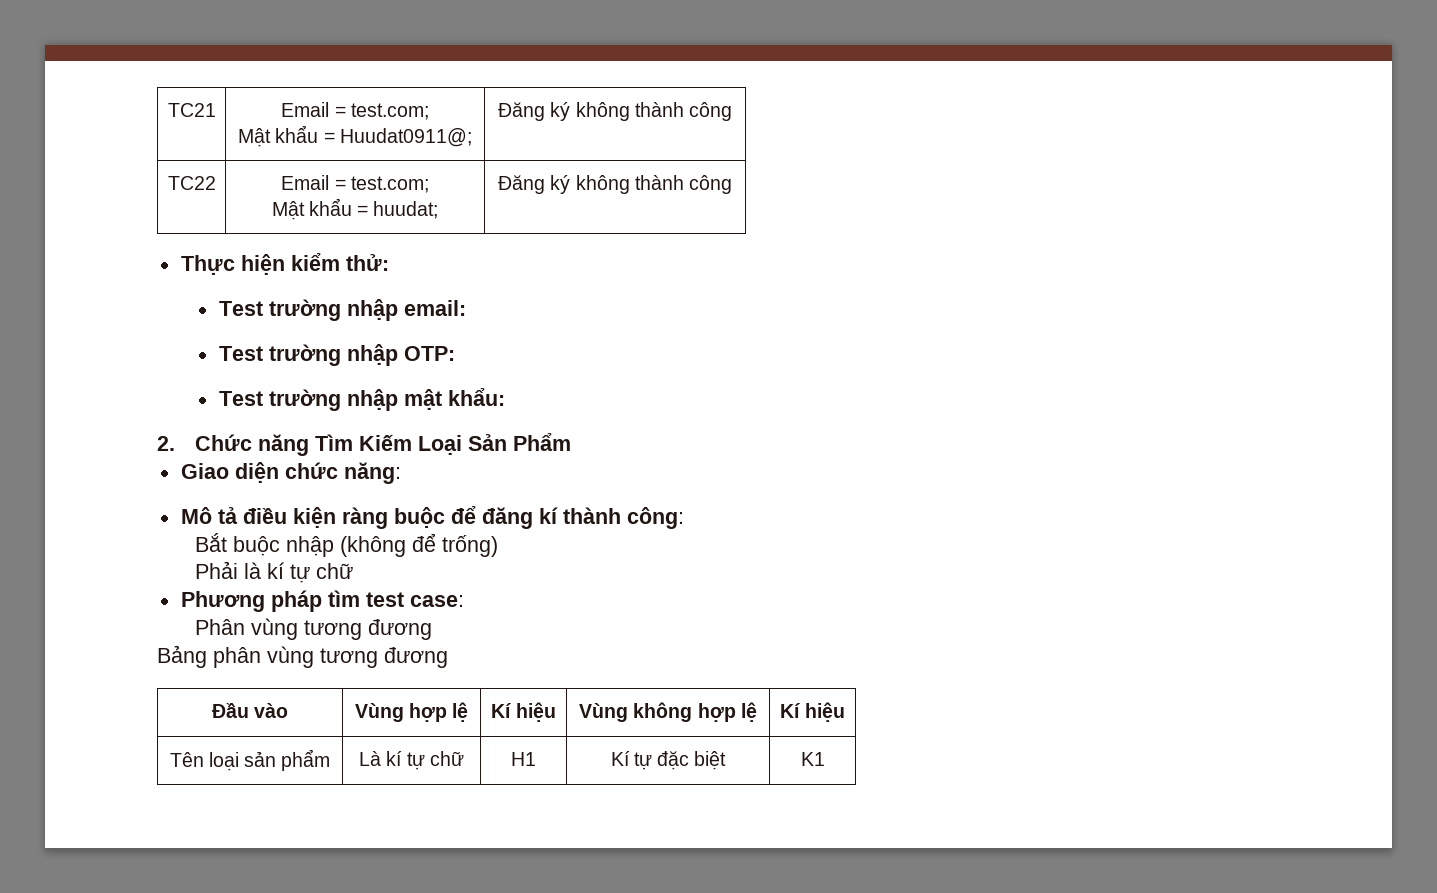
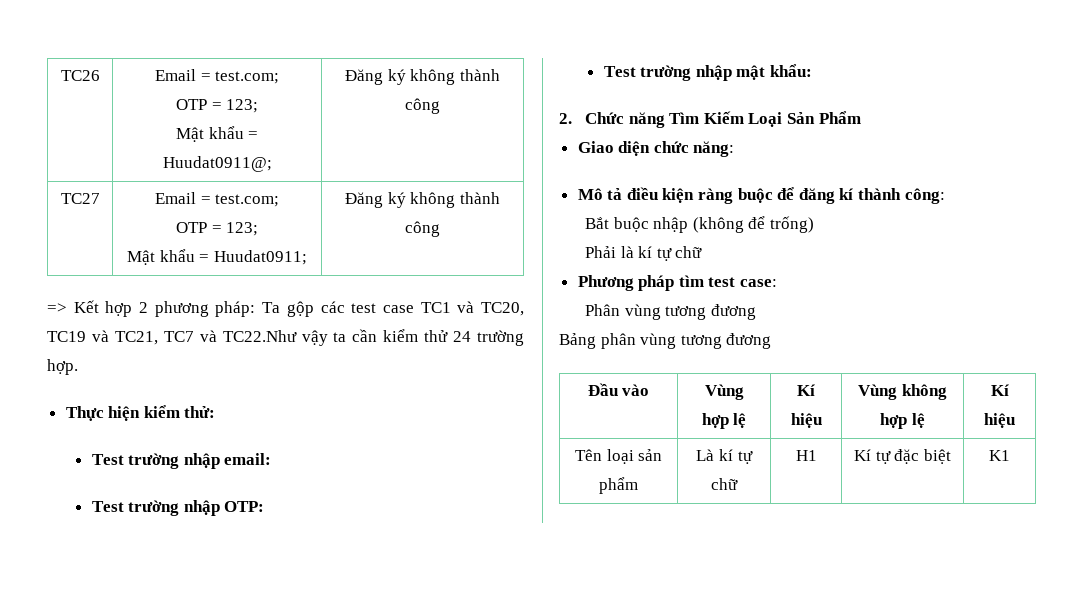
- TC21 | Email = test.com;
+ TC26 | Email = test.com;
+ OTP = 123;
- TC22 | Email = test.com;
- Mật khẩu = huudat; | Đăng ký không thành công
+ TC27 | Email = test.com;
+ OTP = 123;
+ Mật khẩu = Huudat0911; | Đăng ký không thành công
+ => Kết hợp 2 phương pháp: Ta gộp các test case TC1 và TC20, TC19 và TC21, TC7 và TC22.Như vậy ta cần kiểm thử 24 trường hợp.

